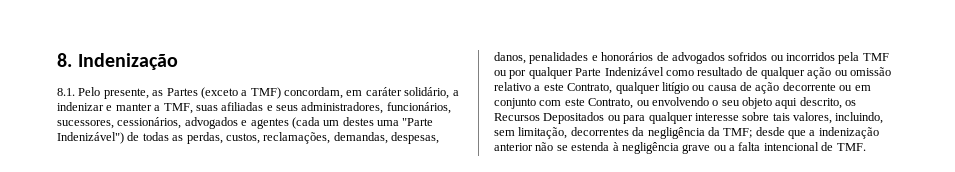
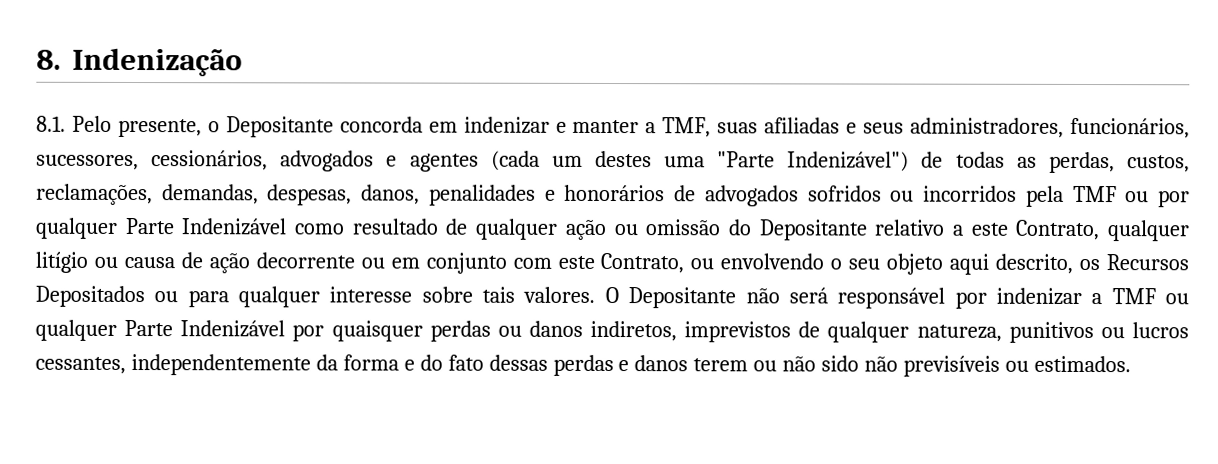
- 8.1. Pelo presente, as Partes (exceto a TMF) concordam, em caráter solidário, a indenizar e manter a TMF, suas afiliadas e seus administradores, funcionários, sucessores, cessionários, advogados e agentes (cada um destes uma "Parte Indenizável") de todas as perdas, custos, reclamações, demandas, despesas, danos, penalidades e honorários de advogados sofridos ou incorridos pela TMF ou por qualquer Parte Indenizável como resultado de qualquer ação ou omissão relativo a este Contrato, qualquer litígio ou causa de ação decorrente ou em conjunto com este Contrato, ou envolvendo o seu objeto aqui descrito, os Recursos Depositados ou para qualquer interesse sobre tais valores, incluindo, sem limitação, decorrentes da negligência da TMF; desde que a indenização anterior não se estenda à negligência grave ou a falta intencional de TMF.
+ 8.1. Pelo presente, o Depositante concorda em indenizar e manter a TMF, suas afiliadas e seus administradores, funcionários, sucessores, cessionários, advogados e agentes (cada um destes uma "Parte Indenizável") de todas as perdas, custos, reclamações, demandas, despesas, danos, penalidades e honorários de advogados sofridos ou incorridos pela TMF ou por qualquer Parte Indenizável como resultado de qualquer ação ou omissão do Depositante relativo a este Contrato, qualquer litígio ou causa de ação decorrente ou em conjunto com este Contrato, ou envolvendo o seu objeto aqui descrito, os Recursos Depositados ou para qualquer interesse sobre tais valores. O Depositante não será responsável por indenizar a TMF ou qualquer Parte Indenizável por quaisquer perdas ou danos indiretos, imprevistos de qualquer natureza, punitivos ou lucros cessantes, independentemente da forma e do fato dessas perdas e danos terem ou não sido não previsíveis ou estimados.

